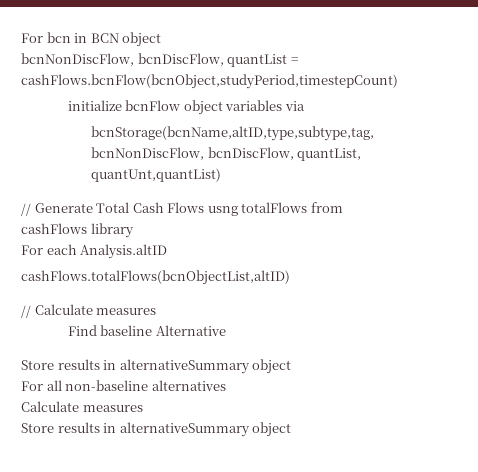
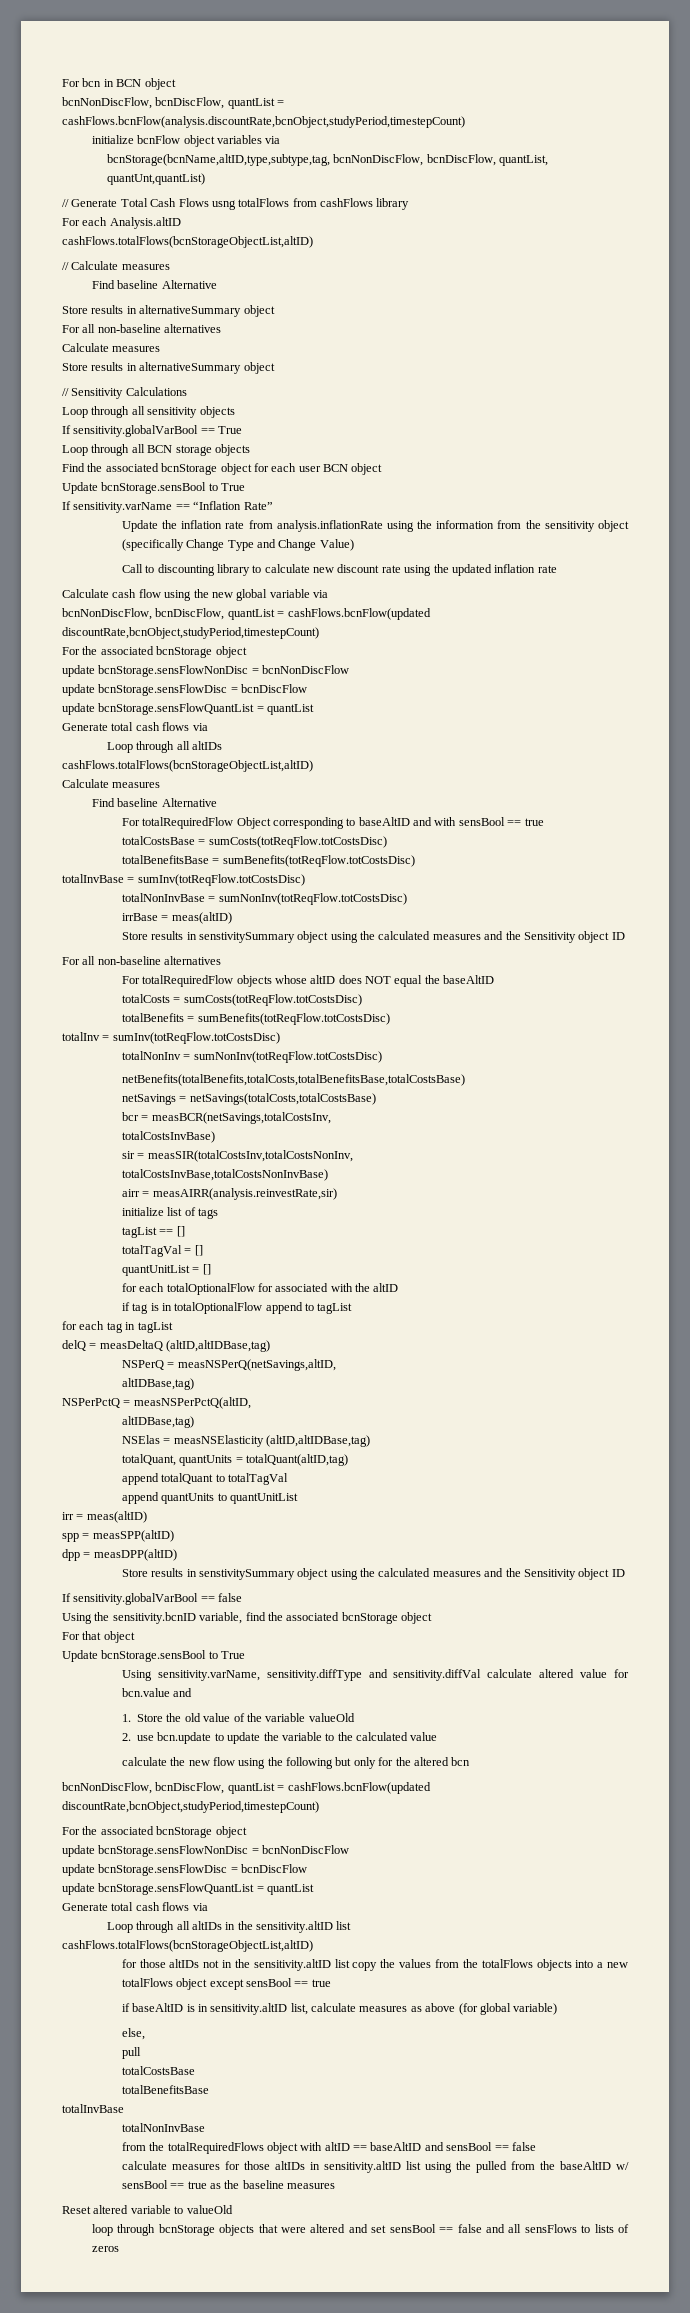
- bcnNonDiscFlow, bcnDiscFlow, quantList = cashFlows.bcnFlow(bcnObject,studyPeriod,timestepCount)
+ bcnNonDiscFlow, bcnDiscFlow, quantList = cashFlows.bcnFlow(analysis.discountRate,bcnObject,studyPeriod,timestepCount)
  For each Analysis.altID
- cashFlows.totalFlows(bcnObjectList,altID)
+ cashFlows.totalFlows(bcnStorageObjectList,altID)
+ // Sensitivity Calculations
+ Loop through all sensitivity objects
+ If sensitivity.globalVarBool == True
+ Loop through all BCN storage objects
+ Find the associated bcnStorage object for each user BCN object
+ Update bcnStorage.sensBool to True
+ If sensitivity.varName == “Inflation Rate”
+ Update the inflation rate from analysis.inflationRate using the information from the sensitivity object (specifically Change Type and Change Value)
+ Call to discounting library to calculate new discount rate using the updated inflation rate
+ Calculate cash flow using the new global variable via
+ bcnNonDiscFlow, bcnDiscFlow, quantList = cashFlows.bcnFlow(updated discountRate,bcnObject,studyPeriod,timestepCount)
+ For the associated bcnStorage object
+ update bcnStorage.sensFlowNonDisc = bcnNonDiscFlow
+ update bcnStorage.sensFlowDisc = bcnDiscFlow
+ update bcnStorage.sensFlowQuantList = quantList
+ Generate total cash flows via
+ Loop through all altIDs
+ cashFlows.totalFlows(bcnStorageObjectList,altID)
+ Calculate measures
+ Find baseline Alternative
+ For totalRequiredFlow Object corresponding to baseAltID and with sensBool == true
+ totalCostsBase = sumCosts(totReqFlow.totCostsDisc)
+ totalBenefitsBase = sumBenefits(totReqFlow.totCostsDisc)
+ totalInvBase = sumInv(totReqFlow.totCostsDisc)
+ totalNonInvBase = sumNonInv(totReqFlow.totCostsDisc)
+ irrBase = meas(altID)
+ Store results in senstivitySummary object using the calculated measures and the Sensitivity object ID
+ For all non-baseline alternatives
+ For totalRequiredFlow objects whose altID does NOT equal the baseAltID
+ totalCosts = sumCosts(totReqFlow.totCostsDisc)
+ totalBenefits = sumBenefits(totReqFlow.totCostsDisc)
+ totalInv = sumInv(totReqFlow.totCostsDisc)
+ totalNonInv = sumNonInv(totReqFlow.totCostsDisc)
+ netBenefits(totalBenefits,totalCosts,totalBenefitsBase,totalCostsBase)
+ netSavings = netSavings(totalCosts,totalCostsBase)
+ bcr = measBCR(netSavings,totalCostsInv,
+ totalCostsInvBase)
+ sir = measSIR(totalCostsInv,totalCostsNonInv,
+ totalCostsInvBase,totalCostsNonInvBase)
+ airr = measAIRR(analysis.reinvestRate,sir)
+ initialize list of tags
+ tagList == []
+ totalTagVal = []
+ quantUnitList = []
+ for each totalOptionalFlow for associated with the altID
+ if tag is in totalOptionalFlow append to tagList
+ for each tag in tagList
+ delQ = measDeltaQ (altID,altIDBase,tag)
+ NSPerQ = measNSPerQ(netSavings,altID,
+ altIDBase,tag)
+ NSPerPctQ = measNSPerPctQ(altID,
+ altIDBase,tag)
+ NSElas = measNSElasticity (altID,altIDBase,tag)
+ totalQuant, quantUnits = totalQuant(altID,tag)
+ append totalQuant to totalTagVal
+ append quantUnits to quantUnitList
+ irr = meas(altID)
+ spp = measSPP(altID)
+ dpp = measDPP(altID)
+ Store results in senstivitySummary object using the calculated measures and the Sensitivity object ID
+ If sensitivity.globalVarBool == false
+ Using the sensitivity.bcnID variable, find the associated bcnStorage object
+ For that object
+ Update bcnStorage.sensBool to True
+ Using sensitivity.varName, sensitivity.diffType and sensitivity.diffVal calculate altered value for bcn.value and
+ 1. Store the old value of the variable valueOld
+ 2. use bcn.update to update the variable to the calculated value
+ calculate the new flow using the following but only for the altered bcn
+ bcnNonDiscFlow, bcnDiscFlow, quantList = cashFlows.bcnFlow(updated discountRate,bcnObject,studyPeriod,timestepCount)
+ For the associated bcnStorage object
+ update bcnStorage.sensFlowNonDisc = bcnNonDiscFlow
+ update bcnStorage.sensFlowDisc = bcnDiscFlow
+ update bcnStorage.sensFlowQuantList = quantList
+ Generate total cash flows via
+ Loop through all altIDs in the sensitivity.altID list
+ cashFlows.totalFlows(bcnStorageObjectList,altID)
+ for those altIDs not in the sensitivity.altID list copy the values from the totalFlows objects into a new totalFlows object except sensBool == true
+ if baseAltID is in sensitivity.altID list, calculate measures as above (for global variable)
+ else,
+ pull
+ totalCostsBase
+ totalBenefitsBase
+ totalInvBase
+ totalNonInvBase
+ from the totalRequiredFlows object with altID == baseAltID and sensBool == false
+ calculate measures for those altIDs in sensitivity.altID list using the pulled from the baseAltID w/ sensBool == true as the baseline measures
+ Reset altered variable to valueOld
+ loop through bcnStorage objects that were altered and set sensBool == false and all sensFlows to lists of zeros

